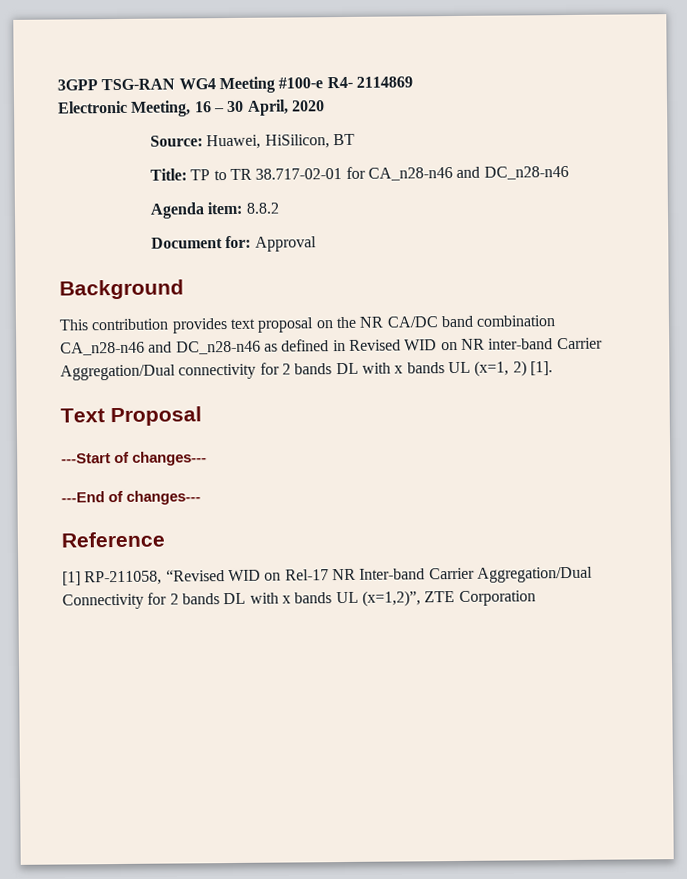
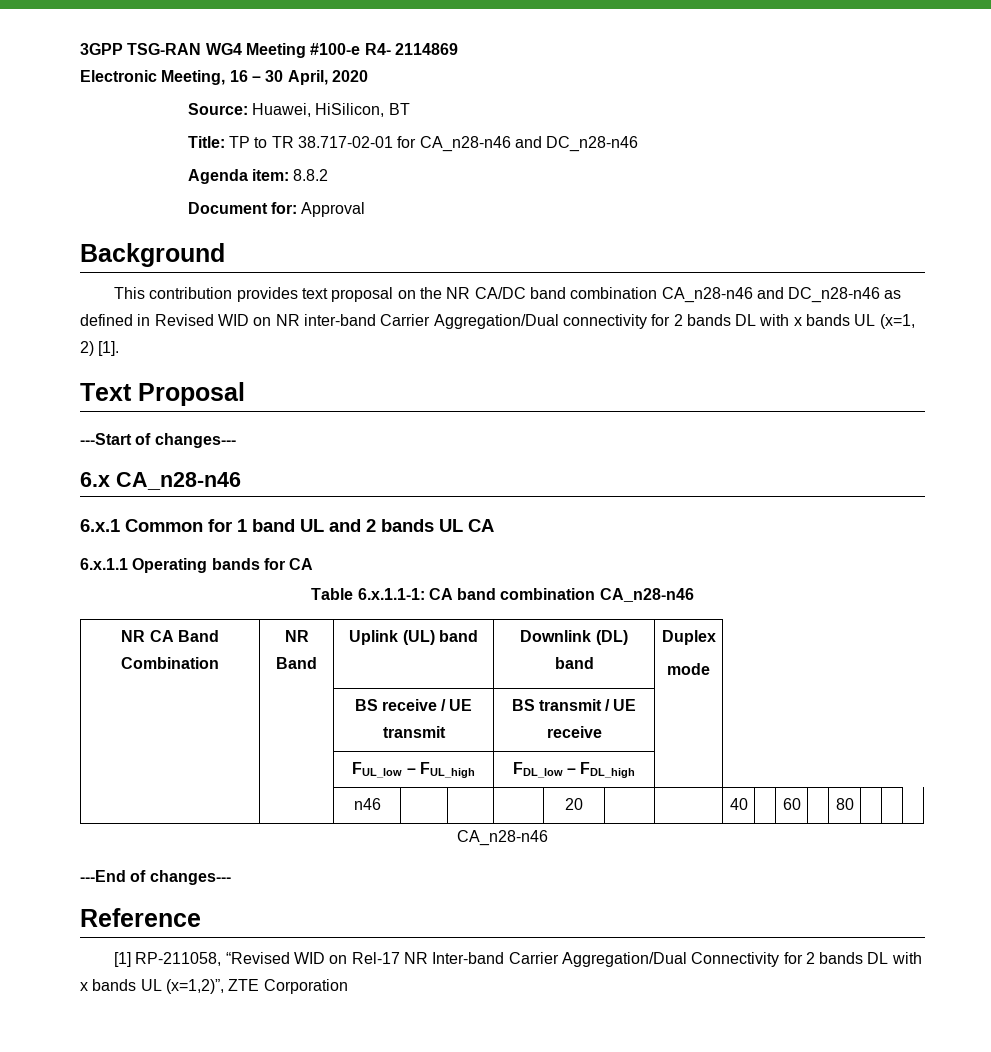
+ 6.x CA_n28-n46
+ 6.x.1 Common for 1 band UL and 2 bands UL CA
+ 6.x.1.1 Operating bands for CA
+ Table 6.x.1.1-1: CA band combination CA_n28-n46
+ NR CA Band Combination | NR Band | Uplink (UL) band | Downlink (DL) band | Duplex
+ mode
+ | | BS receive / UE transmit | BS transmit / UE receive |
+ | | FUL_low – FUL_high | FDL_low – FDL_high |
+ | | n46 | | | | 20 | | | 40 | | 60 | | 80 | | |
+ CA_n28-n46

